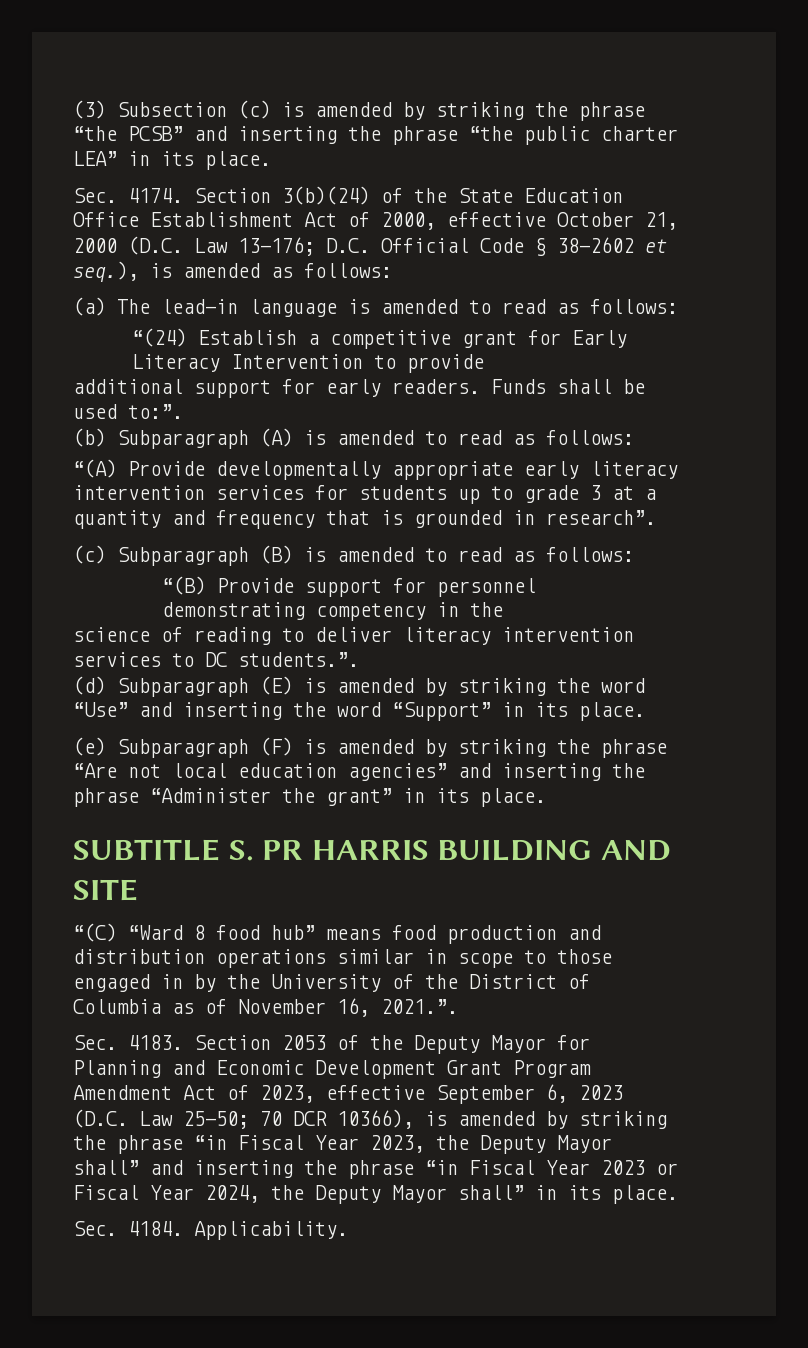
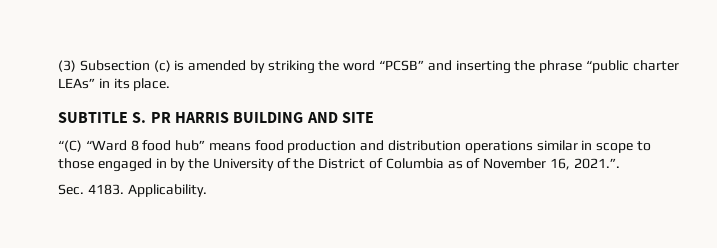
- (3) Subsection (c) is amended by striking the phrase “the PCSB” and inserting the phrase “the public charter LEA” in its place.
- Sec. 4174. Section 3(b)(24) of the State Education Office Establishment Act of 2000, effective October 21, 2000 (D.C. Law 13-176; D.C. Official Code § 38-2602 et seq.), is amended as follows:
- (a) The lead-in language is amended to read as follows:
- “(24) Establish a competitive grant for Early Literacy Intervention to provide
- additional support for early readers. Funds shall be used to:”.
- (b) Subparagraph (A) is amended to read as follows:
- “(A) Provide developmentally appropriate early literacy intervention services for students up to grade 3 at a quantity and frequency that is grounded in research”.
- (c) Subparagraph (B) is amended to read as follows:
- “(B) Provide support for personnel demonstrating competency in the
- science of reading to deliver literacy intervention services to DC students.”.
- (d) Subparagraph (E) is amended by striking the word “Use” and inserting the word “Support” in its place.
- (e) Subparagraph (F) is amended by striking the phrase “Are not local education agencies” and inserting the phrase “Administer the grant” in its place.
+ (3) Subsection (c) is amended by striking the word “PCSB” and inserting the phrase “public charter LEAs” in its place.
- Section 2053 of the Deputy Mayor for Planning and Economic Development Grant Program Amendment Act of 2023, effective September 6, 2023 (D.C. Law 25-50; 70 DCR 10366), is amended by striking the phrase “in Fiscal Year 2023, the Deputy Mayor shall” and inserting the phrase “in Fiscal Year 2023 or Fiscal Year 2024, the Deputy Mayor shall” in its place.
- Sec. 4184.

